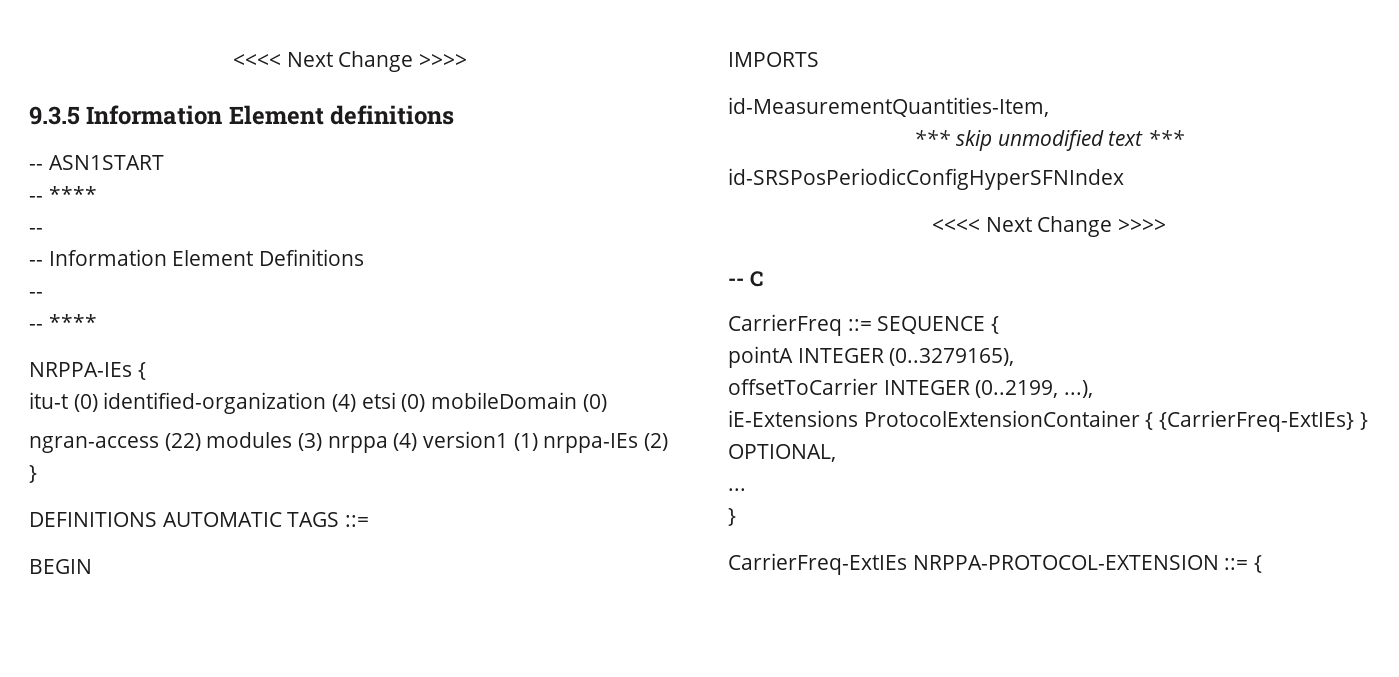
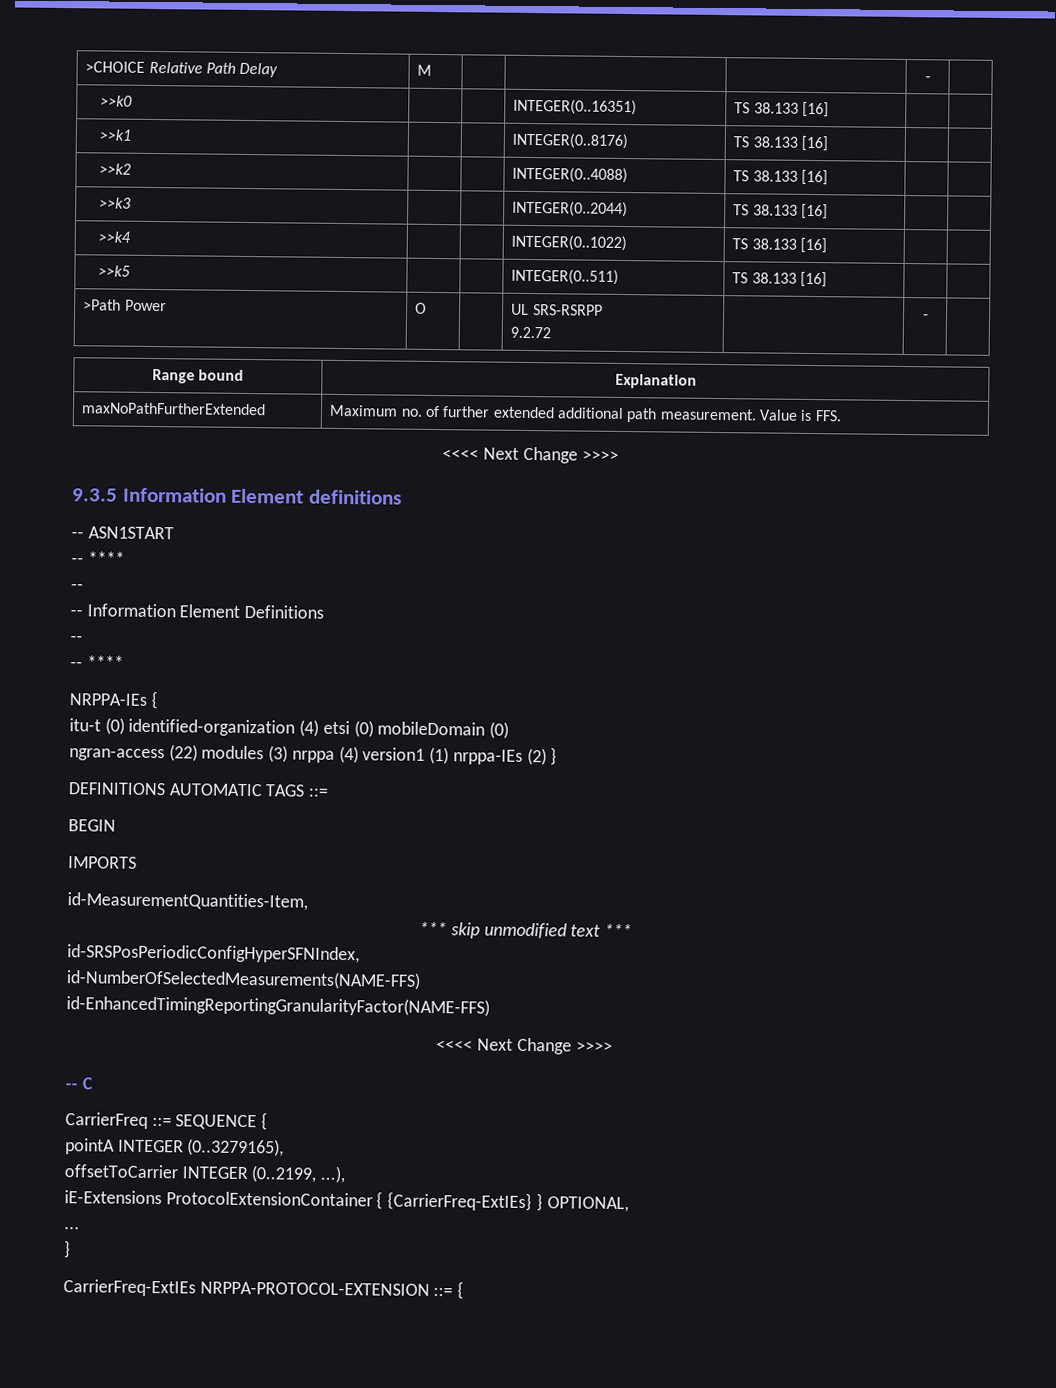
+ >CHOICE Relative Path Delay | M | | | | - |
+ >>k0 | | | INTEGER(0..16351) | TS 38.133 [16] | |
+ >>k1 | | | INTEGER(0..8176) | TS 38.133 [16] | |
+ >>k2 | | | INTEGER(0..4088) | TS 38.133 [16] | |
+ >>k3 | | | INTEGER(0..2044) | TS 38.133 [16] | |
+ >>k4 | | | INTEGER(0..1022) | TS 38.133 [16] | |
+ >>k5 | | | INTEGER(0..511) | TS 38.133 [16] | |
+ >Path Power | O | | UL SRS-RSRPP
+ 9.2.72 | | - |
+ Range bound | Explanation
+ maxNoPathFurtherExtended | Maximum no. of further extended additional path measurement. Value is FFS.
- id-SRSPosPeriodicConfigHyperSFNIndex
+ id-SRSPosPeriodicConfigHyperSFNIndex,
+ id-NumberOfSelectedMeasurements(NAME-FFS)
+ id-EnhancedTimingReportingGranularityFactor(NAME-FFS)

